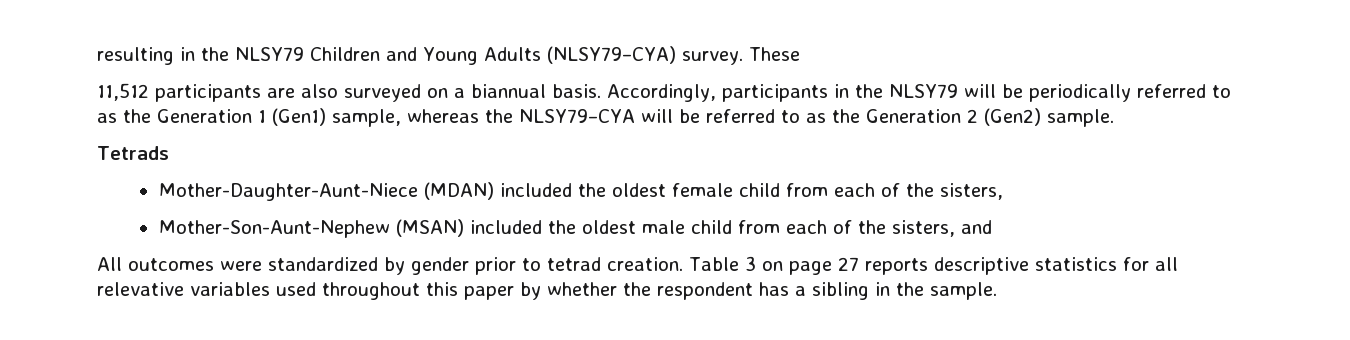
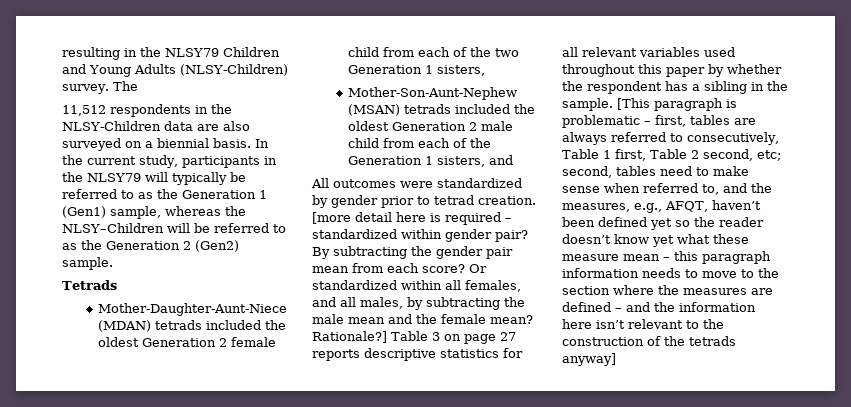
- resulting in the NLSY79 Children and Young Adults (NLSY79–CYA) survey. These
- 11,512 participants are also surveyed on a biannual basis. Accordingly, participants in the NLSY79 will be periodically referred to as the Generation 1 (Gen1) sample, whereas the NLSY79–CYA will be referred to as the Generation 2 (Gen2) sample.
+ resulting in the NLSY79 Children and Young Adults (NLSY-Children) survey. The
+ 11,512 respondents in the NLSY-Children data are also surveyed on a biennial basis. In the current study, participants in the NLSY79 will typically be referred to as the Generation 1 (Gen1) sample, whereas the NLSY–Children will be referred to as the Generation 2 (Gen2) sample.
- Mother-Daughter-Aunt-Niece (MDAN) included the oldest female child from each of the sisters,
+ Mother-Daughter-Aunt-Niece (MDAN) tetrads included the oldest Generation 2 female child from each of the two Generation 1 sisters,
- Mother-Son-Aunt-Nephew (MSAN) included the oldest male child from each of the sisters, and
+ Mother-Son-Aunt-Nephew (MSAN) tetrads included the oldest Generation 2 male child from each of the Generation 1 sisters, and
+ [more detail here is required – standardized within gender pair? By subtracting the gender pair mean from each score? Or standardized within all females, and all males, by subtracting the male mean and the female mean? Rationale?]
- Table 3 on page 27 reports descriptive statistics for all relevative variables used throughout this paper by whether the respondent has a sibling in the sample.
+ Table 3 on page 27 reports descriptive statistics for all relevant variables used throughout this paper by whether the respondent has a sibling in the sample.
+ [This paragraph is problematic – first, tables are always referred to consecutively, Table 1 first, Table 2 second, etc; second, tables need to make sense when referred to, and the measures, e.g., AFQT, haven’t been defined yet so the reader doesn’t know yet what these measure mean – this paragraph information needs to move to the section where the measures are defined – and the information here isn’t relevant to the construction of the tetrads anyway]

